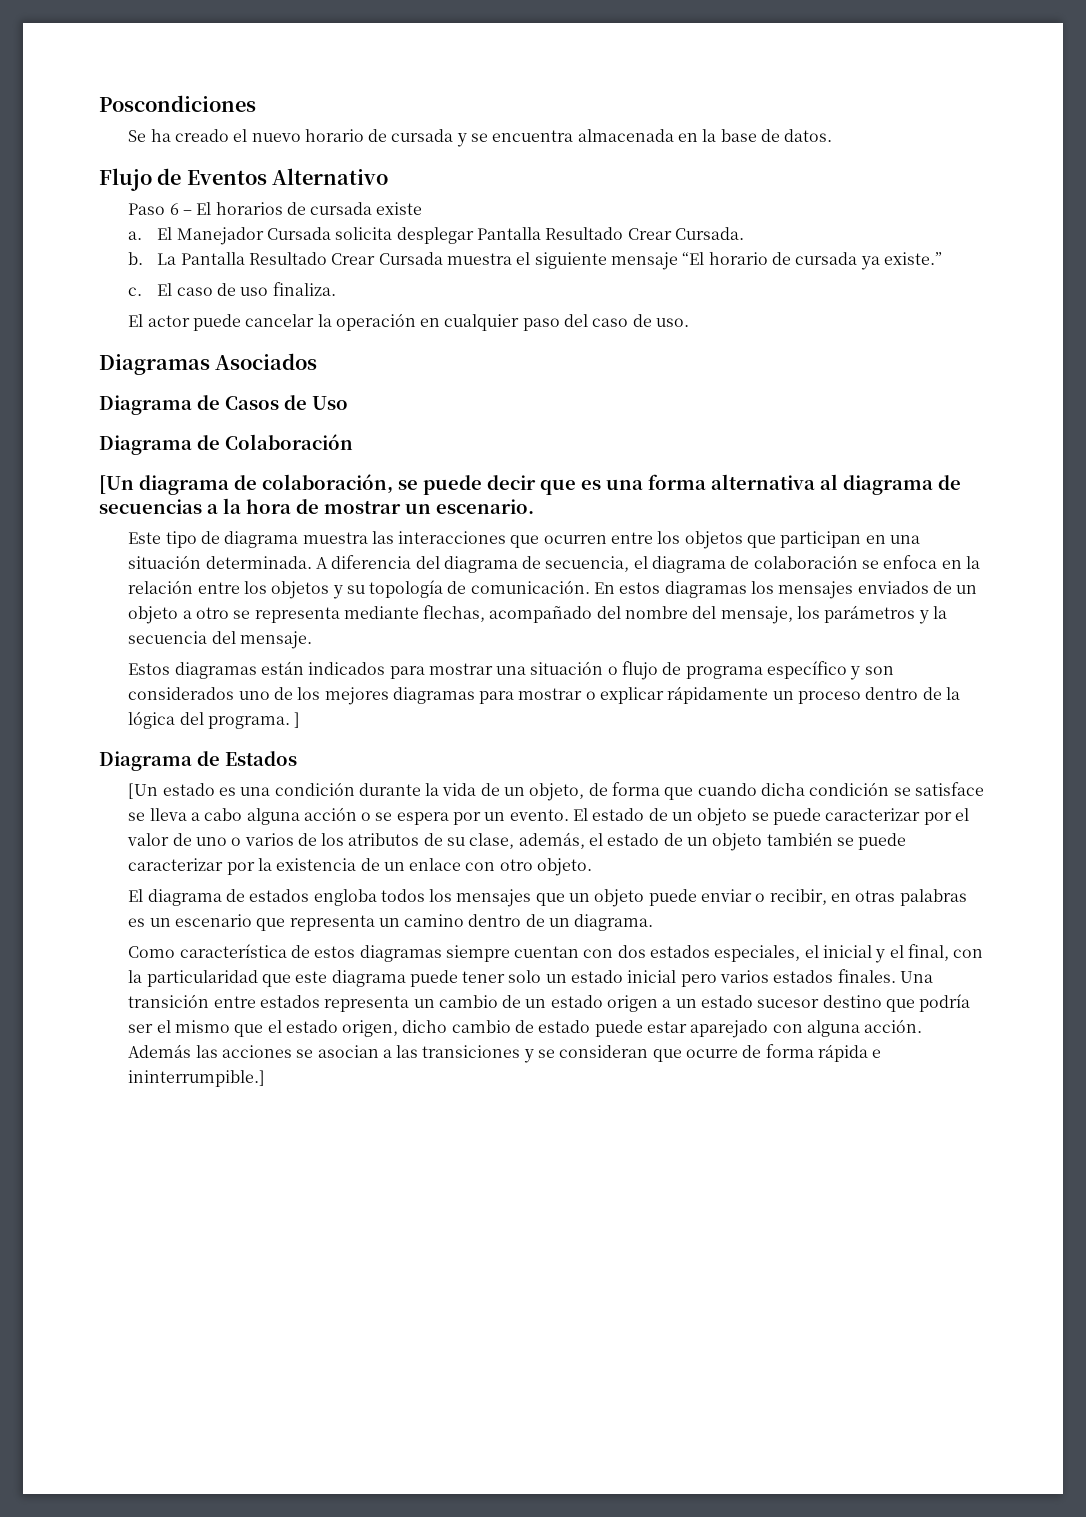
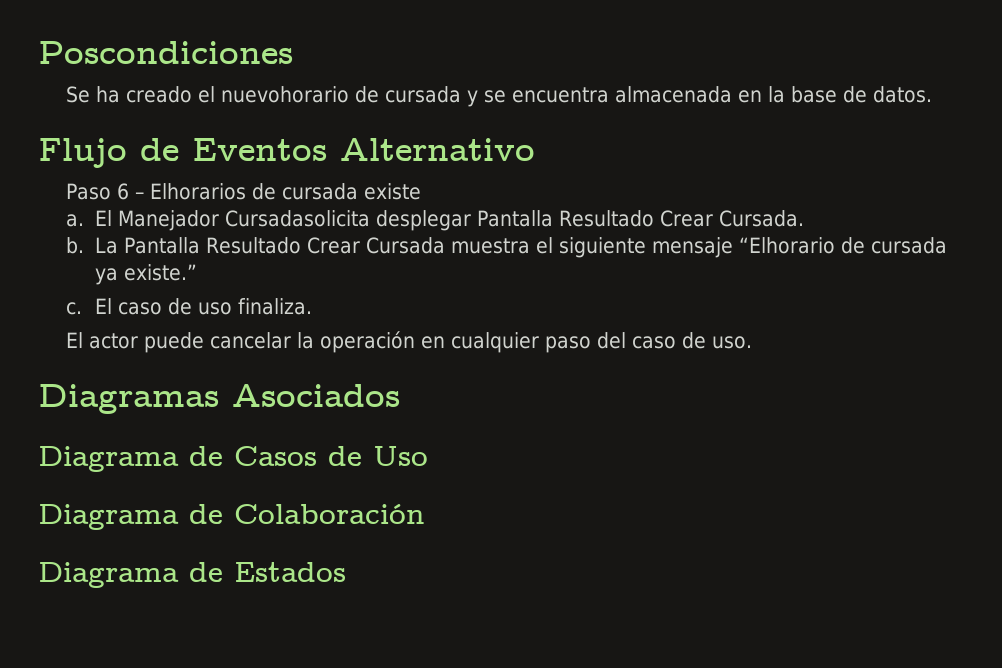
- Se ha creado el nuevo horario de cursada y se encuentra almacenada en la base de datos.
+ Se ha creado el nuevohorario de cursada y se encuentra almacenada en la base de datos.
- Paso 6 – El horarios de cursada existe
+ Paso 6 – Elhorarios de cursada existe
- El Manejador Cursada solicita desplegar Pantalla Resultado Crear Cursada.
+ El Manejador Cursadasolicita desplegar Pantalla Resultado Crear Cursada.
- La Pantalla Resultado Crear Cursada muestra el siguiente mensaje “El horario de cursada ya existe.”
+ La Pantalla Resultado Crear Cursada muestra el siguiente mensaje “Elhorario de cursada ya existe.”
- [Un diagrama de colaboración, se puede decir que es una forma alternativa al diagrama de secuencias a la hora de mostrar un escenario.
- Este tipo de diagrama muestra las interacciones que ocurren entre los objetos que participan en una situación determinada. A diferencia del diagrama de secuencia, el diagrama de colaboración se enfoca en la relación entre los objetos y su topología de comunicación. En estos diagramas los mensajes enviados de un objeto a otro se representa mediante flechas, acompañado del nombre del mensaje, los parámetros y la secuencia del mensaje.
- Estos diagramas están indicados para mostrar una situación o flujo de programa específico y son considerados uno de los mejores diagramas para mostrar o explicar rápidamente un proceso dentro de la lógica del programa. ]
  Diagrama de Estados
- [Un estado es una condición durante la vida de un objeto, de forma que cuando dicha condición se satisface se lleva a cabo alguna acción o se espera por un evento. El estado de un objeto se puede caracterizar por el valor de uno o varios de los atributos de su clase, además, el estado de un objeto también se puede caracterizar por la existencia de un enlace con otro objeto.
- El diagrama de estados engloba todos los mensajes que un objeto puede enviar o recibir, en otras palabras es un escenario que representa un camino dentro de un diagrama.
- Como característica de estos diagramas siempre cuentan con dos estados especiales, el inicial y el final, con la particularidad que este diagrama puede tener solo un estado inicial pero varios estados finales. Una transición entre estados representa un cambio de un estado origen a un estado sucesor destino que podría ser el mismo que el estado origen, dicho cambio de estado puede estar aparejado con alguna acción. Además las acciones se asocian a las transiciones y se consideran que ocurre de forma rápida e ininterrumpible.]

